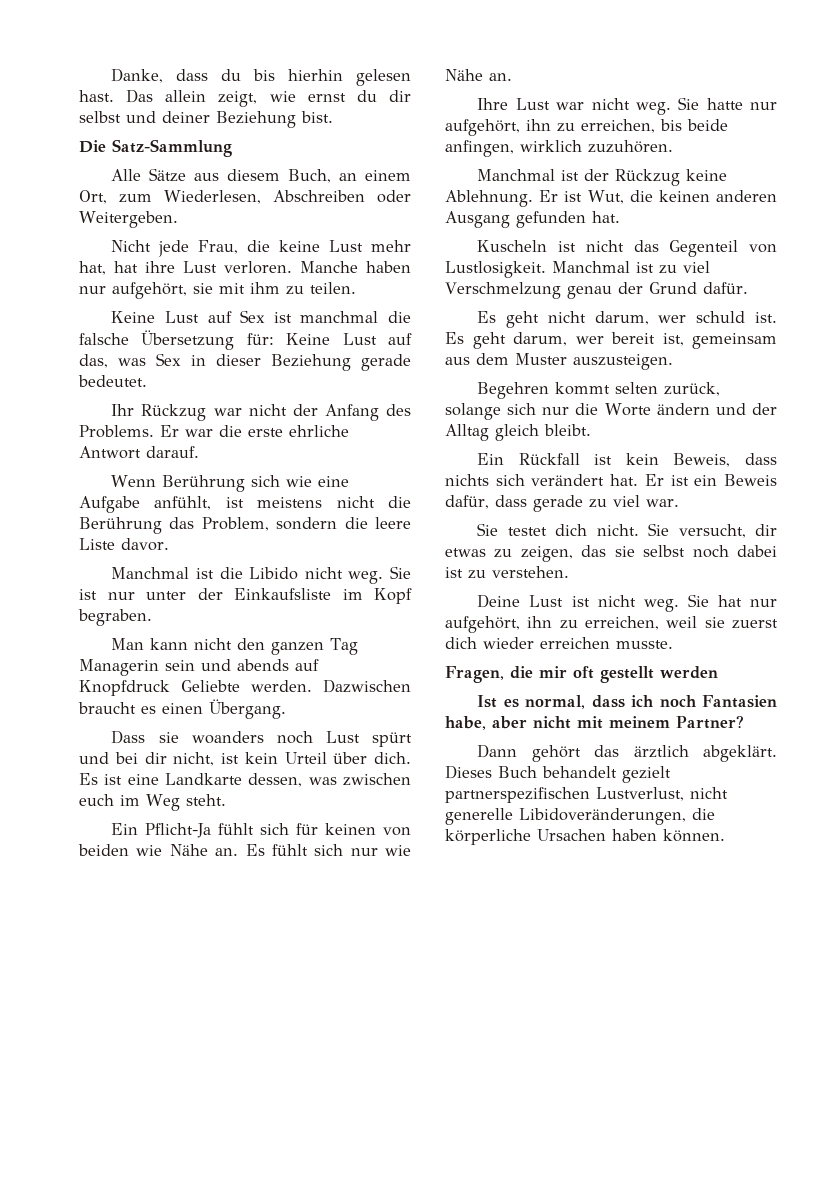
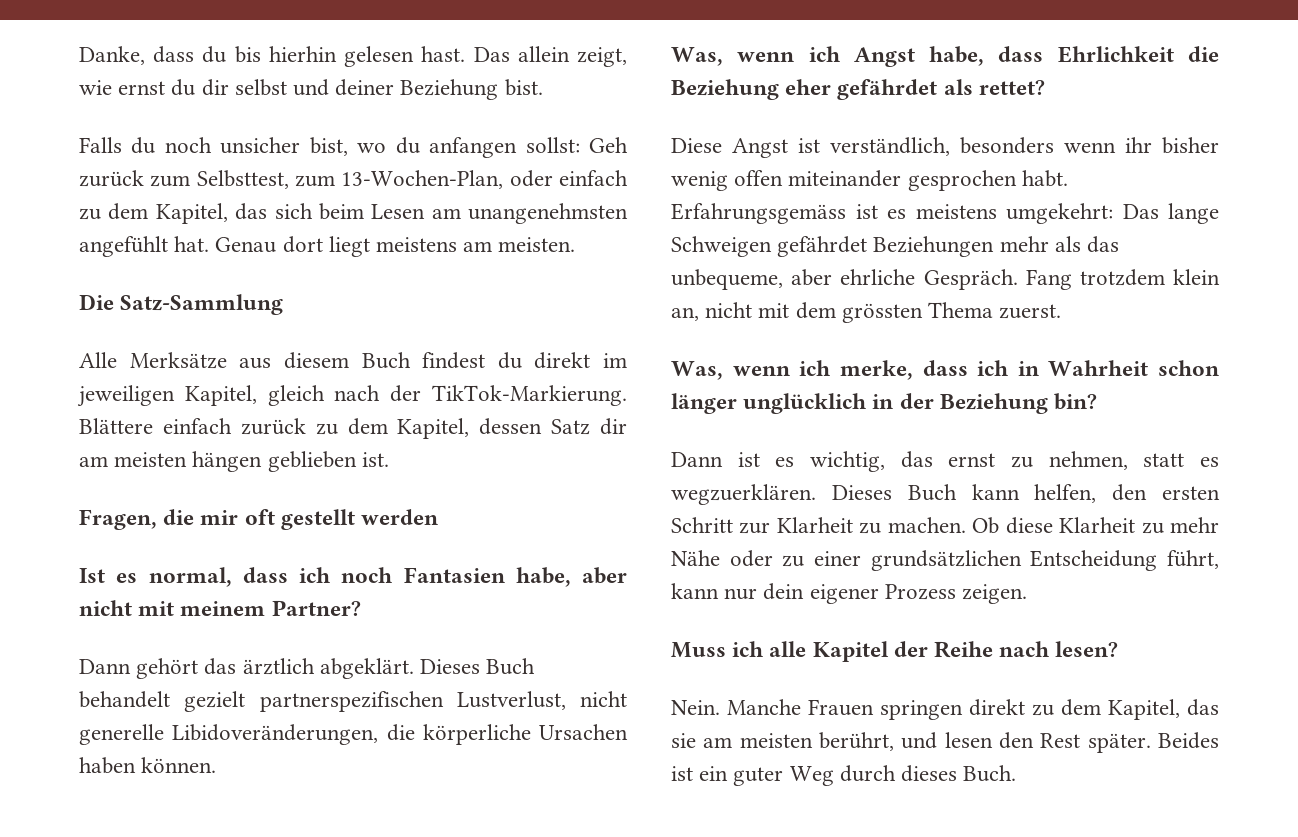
+ Falls du noch unsicher bist, wo du anfangen sollst: Geh zurück zum Selbsttest, zum 13-Wochen-Plan, oder einfach zu dem Kapitel, das sich beim Lesen am unangenehmsten angefühlt hat. Genau dort liegt meistens am meisten.
- Alle Sätze aus diesem Buch, an einem Ort, zum Wiederlesen, Abschreiben oder Weitergeben.
- Nicht jede Frau, die keine Lust mehr hat, hat ihre Lust verloren. Manche haben nur aufgehört, sie mit ihm zu teilen.
- Keine Lust auf Sex ist manchmal die falsche Übersetzung für: Keine Lust auf das, was Sex in dieser Beziehung gerade bedeutet.
- Ihr Rückzug war nicht der Anfang des Problems. Er war die erste ehrliche Antwort darauf.
- Wenn Berührung sich wie eine Aufgabe anfühlt, ist meistens nicht die Berührung das Problem, sondern die leere Liste davor.
- Manchmal ist die Libido nicht weg. Sie ist nur unter der Einkaufsliste im Kopf begraben.
- Man kann nicht den ganzen Tag Managerin sein und abends auf Knopfdruck Geliebte werden. Dazwischen braucht es einen Übergang.
- Dass sie woanders noch Lust spürt und bei dir nicht, ist kein Urteil über dich. Es ist eine Landkarte dessen, was zwischen euch im Weg steht.
- Ein Pflicht-Ja fühlt sich für keinen von beiden wie Nähe an. Es fühlt sich nur wie Nähe an.
- Ihre Lust war nicht weg. Sie hatte nur aufgehört, ihn zu erreichen, bis beide anfingen, wirklich zuzuhören.
- Manchmal ist der Rückzug keine Ablehnung. Er ist Wut, die keinen anderen Ausgang gefunden hat.
- Kuscheln ist nicht das Gegenteil von Lustlosigkeit. Manchmal ist zu viel Verschmelzung genau der Grund dafür.
- Es geht nicht darum, wer schuld ist. Es geht darum, wer bereit ist, gemeinsam aus dem Muster auszusteigen.
- Begehren kommt selten zurück, solange sich nur die Worte ändern und der Alltag gleich bleibt.
- Ein Rückfall ist kein Beweis, dass nichts sich verändert hat. Er ist ein Beweis dafür, dass gerade zu viel war.
- Sie testet dich nicht. Sie versucht, dir etwas zu zeigen, das sie selbst noch dabei ist zu verstehen.
- Deine Lust ist nicht weg. Sie hat nur aufgehört, ihn zu erreichen, weil sie zuerst dich wieder erreichen musste.
+ Alle Merksätze aus diesem Buch findest du direkt im jeweiligen Kapitel, gleich nach der TikTok-Markierung. Blättere einfach zurück zu dem Kapitel, dessen Satz dir am meisten hängen geblieben ist.
+ Was, wenn ich Angst habe, dass Ehrlichkeit die Beziehung eher gefährdet als rettet?
+ Diese Angst ist verständlich, besonders wenn ihr bisher wenig offen miteinander gesprochen habt. Erfahrungsgemäss ist es meistens umgekehrt: Das lange Schweigen gefährdet Beziehungen mehr als das unbequeme, aber ehrliche Gespräch. Fang trotzdem klein an, nicht mit dem grössten Thema zuerst.
+ Was, wenn ich merke, dass ich in Wahrheit schon länger unglücklich in der Beziehung bin?
+ Dann ist es wichtig, das ernst zu nehmen, statt es wegzuerklären. Dieses Buch kann helfen, den ersten Schritt zur Klarheit zu machen. Ob diese Klarheit zu mehr Nähe oder zu einer grundsätzlichen Entscheidung führt, kann nur dein eigener Prozess zeigen.
+ Muss ich alle Kapitel der Reihe nach lesen?
+ Nein. Manche Frauen springen direkt zu dem Kapitel, das sie am meisten berührt, und lesen den Rest später. Beides ist ein guter Weg durch dieses Buch.

